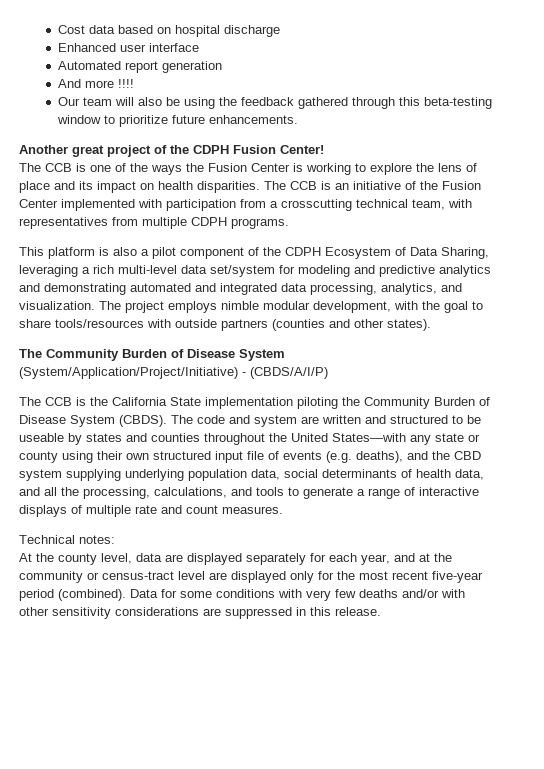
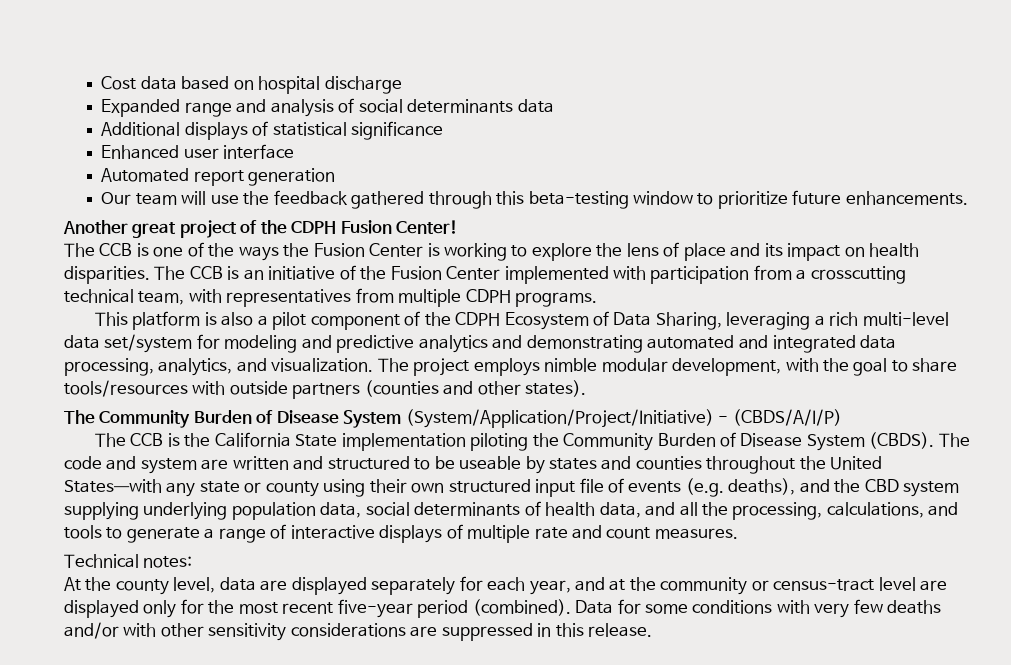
+ Expanded range and analysis of social determinants data
+ Additional displays of statistical significance
- And more !!!!
- Our team will also be using the feedback gathered through this beta-testing window to prioritize future enhancements.
+ Our team will use the feedback gathered through this beta-testing window to prioritize future enhancements.

